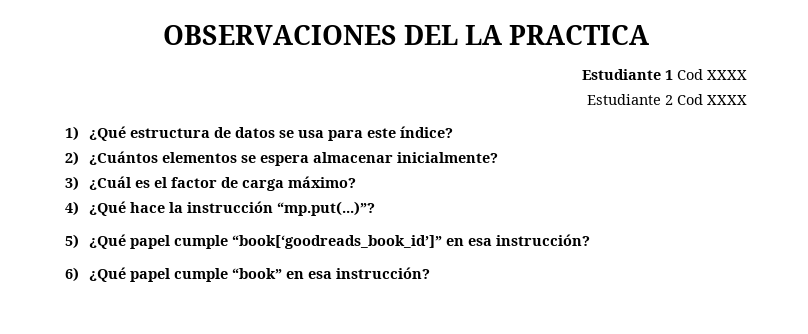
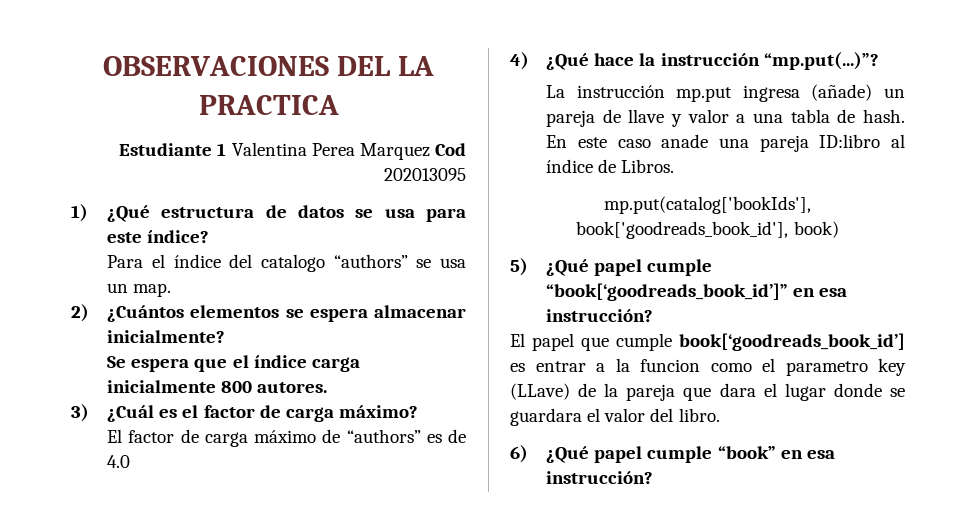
- Estudiante 1 Cod XXXX
- Estudiante 2 Cod XXXX
+ Estudiante 1 Valentina Perea Marquez Cod 202013095
+ Para el índice del catalogo “authors” se usa un map.
+ Se espera que el índice carga inicialmente 800 autores.
+ El factor de carga máximo de “authors” es de 4.0
+ La instrucción mp.put ingresa (añade) un pareja de llave y valor a una tabla de hash. En este caso anade una pareja ID:libro al índice de Libros.
+ mp.put(catalog['bookIds'], book['goodreads_book_id'], book)
+ El papel que cumple book[‘goodreads_book_id’] es entrar a la funcion como el parametro key (LLave) de la pareja que dara el lugar donde se guardara el valor del libro.

